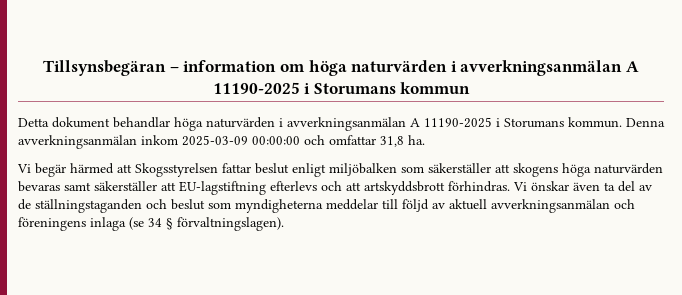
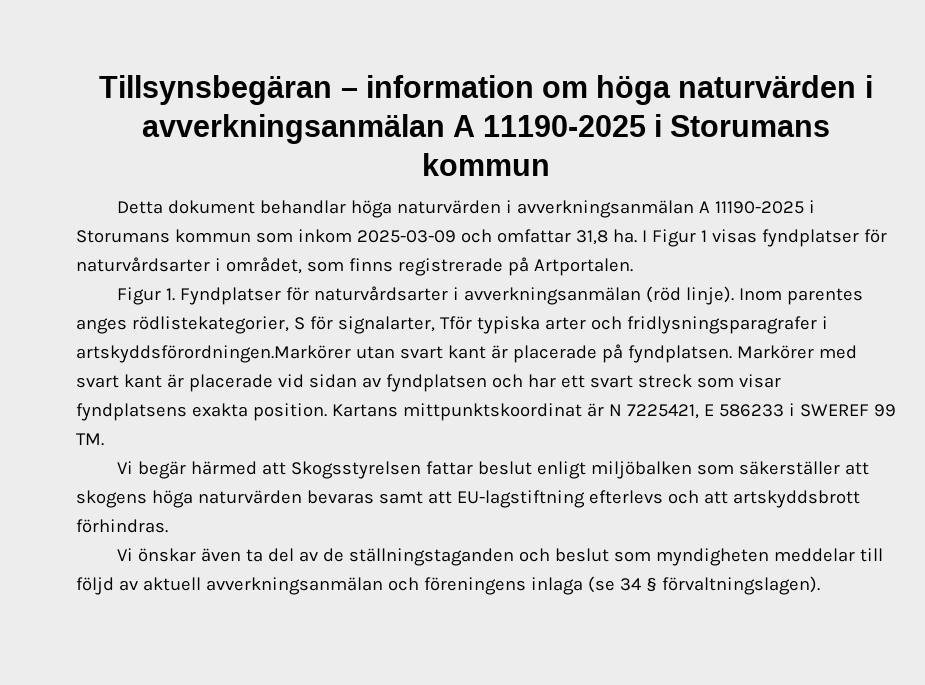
- Detta dokument behandlar höga naturvärden i avverkningsanmälan A 11190-2025 i Storumans kommun. Denna avverkningsanmälan inkom 2025-03-09 00:00:00 och omfattar 31,8 ha.
+ Detta dokument behandlar höga naturvärden i avverkningsanmälan A 11190-2025 i Storumans kommun som inkom 2025-03-09 och omfattar 31,8 ha. I Figur 1 visas fyndplatser för naturvårdsarter i området, som finns registrerade på Artportalen.
+ Figur 1. Fyndplatser för naturvårdsarter i avverkningsanmälan (röd linje). Inom parentes anges rödlistekategorier, S för signalarter, Tför typiska arter och fridlysningsparagrafer i artskyddsförordningen.Markörer utan svart kant är placerade på fyndplatsen. Markörer med svart kant är placerade vid sidan av fyndplatsen och har ett svart streck som visar fyndplatsens exakta position. Kartans mittpunktskoordinat är N 7225421, E 586233 i SWEREF 99 TM.
- Vi begär härmed att Skogsstyrelsen fattar beslut enligt miljöbalken som säkerställer att skogens höga naturvärden bevaras samt säkerställer att EU-lagstiftning efterlevs och att artskyddsbrott förhindras. Vi önskar även ta del av de ställningstaganden och beslut som myndigheterna meddelar till följd av aktuell avverkningsanmälan och föreningens inlaga (se 34 § förvaltningslagen).
+ Vi begär härmed att Skogsstyrelsen fattar beslut enligt miljöbalken som säkerställer att skogens höga naturvärden bevaras samt att EU-lagstiftning efterlevs och att artskyddsbrott förhindras.
+ Vi önskar även ta del av de ställningstaganden och beslut som myndigheten meddelar till följd av aktuell avverkningsanmälan och föreningens inlaga (se 34 § förvaltningslagen).

